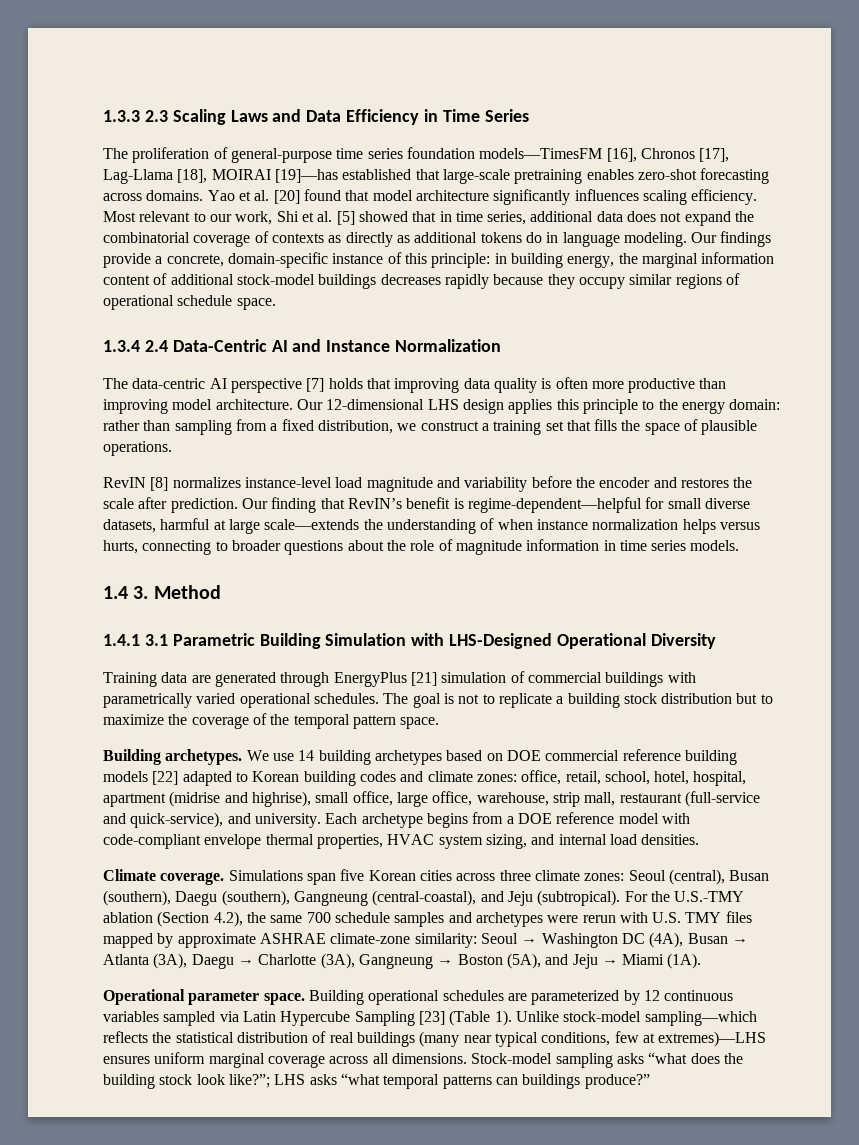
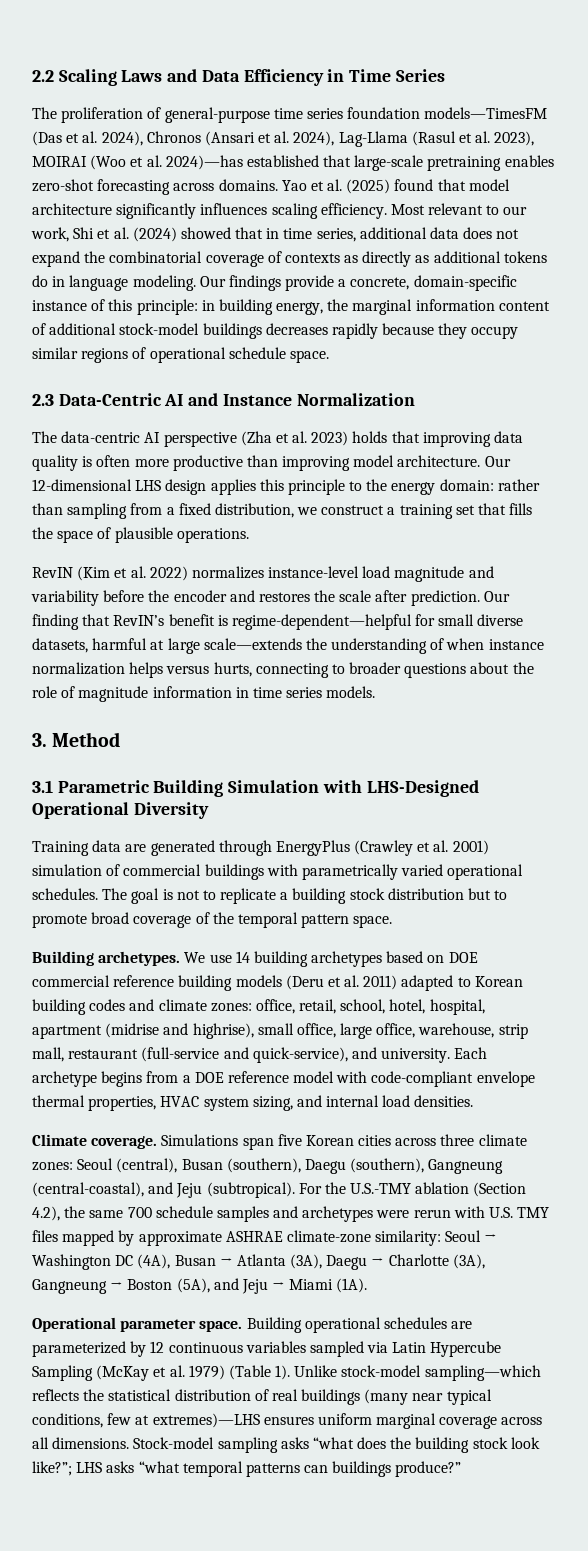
- 1.3.3 2.3 Scaling Laws and Data Efficiency in Time Series
+ 2.2 Scaling Laws and Data Efficiency in Time Series
- The proliferation of general-purpose time series foundation models—TimesFM [16], Chronos [17], Lag-Llama [18], MOIRAI [19]—has established that large-scale pretraining enables zero-shot forecasting across domains.
+ The proliferation of general-purpose time series foundation models—TimesFM (Das et al. 2024), Chronos (Ansari et al. 2024), Lag-Llama (Rasul et al. 2023), MOIRAI (Woo et al. 2024)—has established that large-scale pretraining enables zero-shot forecasting across domains.
- Yao et al. [20] found that model architecture significantly influences scaling efficiency.
+ Yao et al. (2025) found that model architecture significantly influences scaling efficiency.
- Most relevant to our work, Shi et al. [5] showed that in time series, additional data does not expand the combinatorial coverage of contexts as directly as additional tokens do in language modeling.
+ Most relevant to our work, Shi et al. (2024) showed that in time series, additional data does not expand the combinatorial coverage of contexts as directly as additional tokens do in language modeling.
- 1.3.4 2.4 Data-Centric AI and Instance Normalization
+ 2.3 Data-Centric AI and Instance Normalization
- The data-centric AI perspective [7] holds that improving data quality is often more productive than improving model architecture.
+ The data-centric AI perspective (Zha et al. 2023) holds that improving data quality is often more productive than improving model architecture.
- RevIN [8] normalizes instance-level load magnitude and variability before the encoder and restores the scale after prediction.
+ RevIN (Kim et al. 2022) normalizes instance-level load magnitude and variability before the encoder and restores the scale after prediction.
- 1.4 3. Method
+ 3. Method
- 1.4.1 3.1 Parametric Building Simulation with LHS-Designed Operational Diversity
+ 3.1 Parametric Building Simulation with LHS-Designed Operational Diversity
- Training data are generated through EnergyPlus [21] simulation of commercial buildings with parametrically varied operational schedules.
+ Training data are generated through EnergyPlus (Crawley et al. 2001) simulation of commercial buildings with parametrically varied operational schedules.
- The goal is not to replicate a building stock distribution but to maximize the coverage of the temporal pattern space.
+ The goal is not to replicate a building stock distribution but to promote broad coverage of the temporal pattern space.
- We use 14 building archetypes based on DOE commercial reference building models [22] adapted to Korean building codes and climate zones: office, retail, school, hotel, hospital, apartment (midrise and highrise), small office, large office, warehouse, strip mall, restaurant (full-service and quick-service), and university.
+ We use 14 building archetypes based on DOE commercial reference building models (Deru et al. 2011) adapted to Korean building codes and climate zones: office, retail, school, hotel, hospital, apartment (midrise and highrise), small office, large office, warehouse, strip mall, restaurant (full-service and quick-service), and university.
- Building operational schedules are parameterized by 12 continuous variables sampled via Latin Hypercube Sampling [23] (Table 1).
+ Building operational schedules are parameterized by 12 continuous variables sampled via Latin Hypercube Sampling (McKay et al. 1979) (Table 1).

